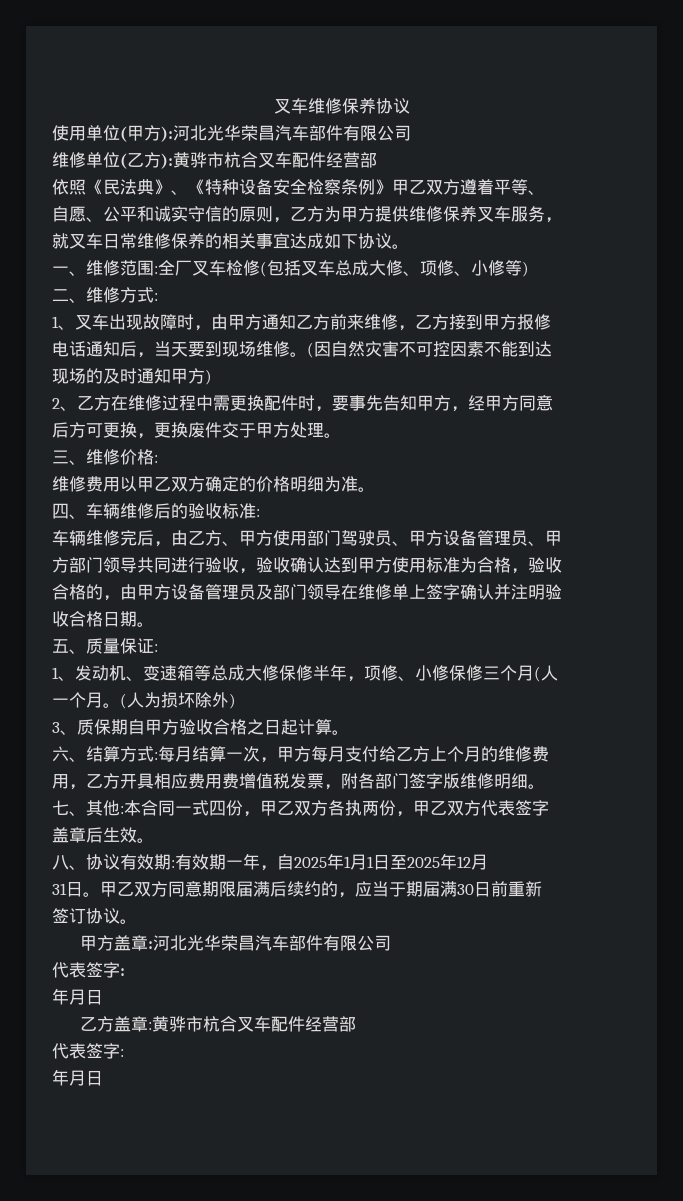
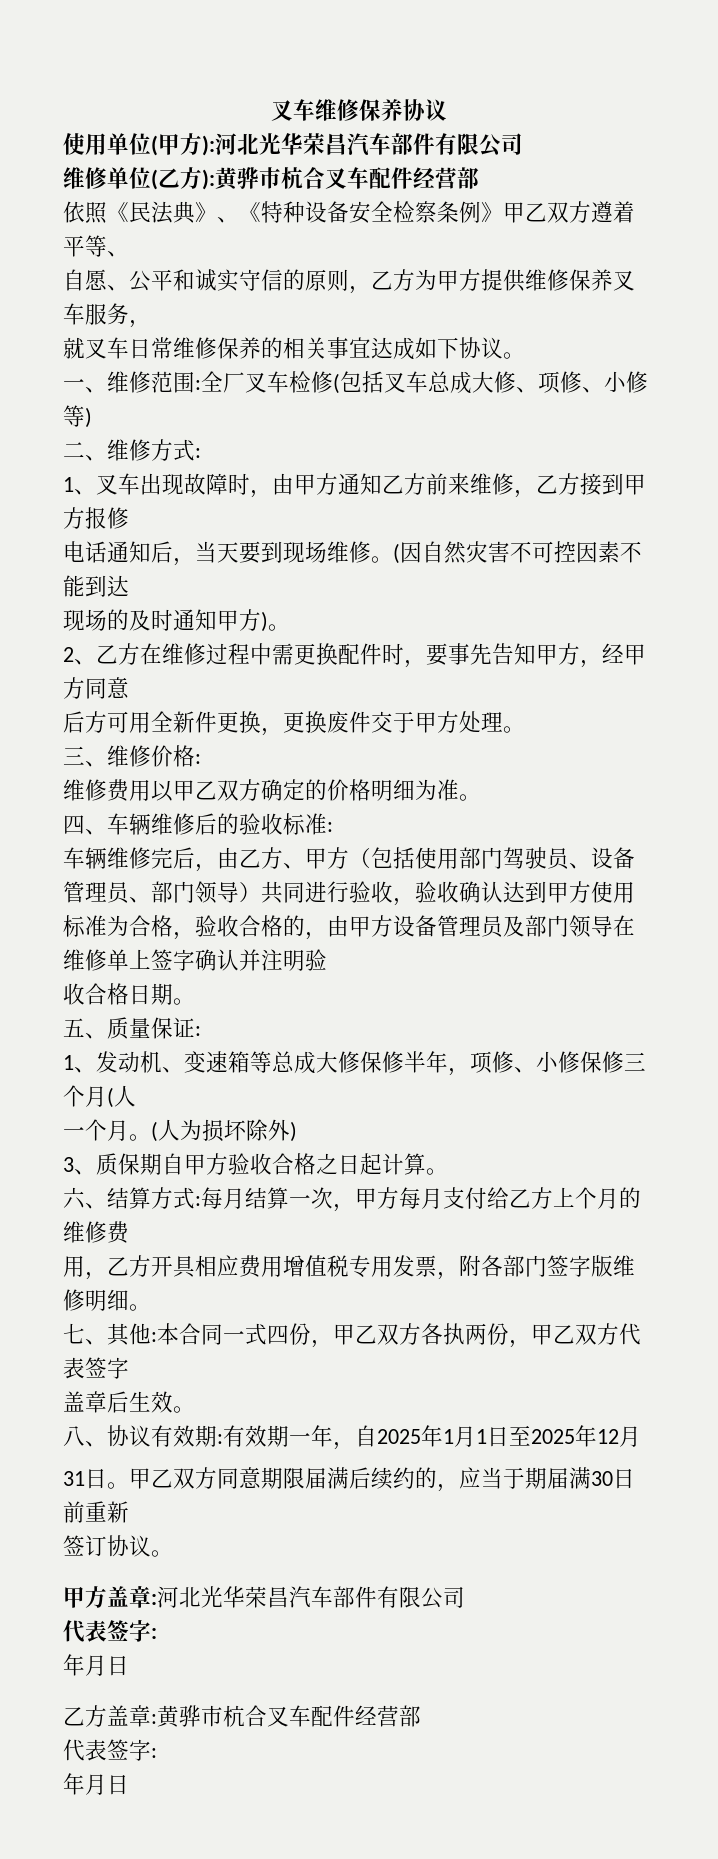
- 现场的及时通知甲方)
+ 现场的及时通知甲方)。
- 后方可更换，更换废件交于甲方处理。
+ 后方可用全新件更换，更换废件交于甲方处理。
- 车辆维修完后，由乙方、甲方使用部门驾驶员、甲方设备管理员、甲
- 方部门领导共同进行验收，验收确认达到甲方使用标准为合格，验收
- 合格的，由甲方设备管理员及部门领导在维修单上签字确认并注明验
+ 车辆维修完后，由乙方、甲方（包括使用部门驾驶员、设备管理员、部门领导）共同进行验收，验收确认达到甲方使用标准为合格，验收合格的，由甲方设备管理员及部门领导在维修单上签字确认并注明验
- 用，乙方开具相应费用费增值税发票，附各部门签字版维修明细。
+ 用，乙方开具相应费用增值税专用发票，附各部门签字版维修明细。

